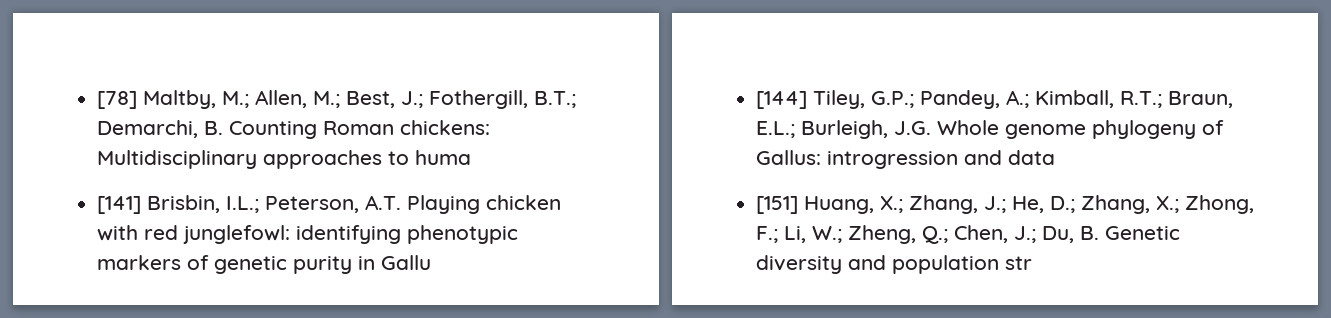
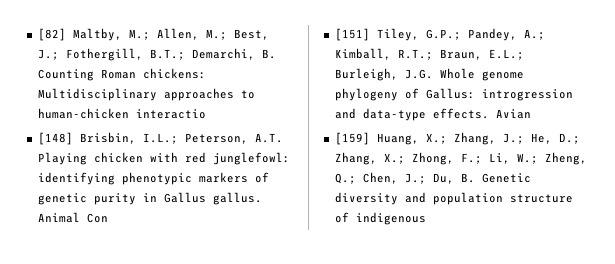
- [78] Maltby, M.;
+ [82] Maltby, M.;
- Multidisciplinary approaches to huma
- [141] Brisbin, I.L.;
+ Multidisciplinary approaches to human-chicken interactio
+ [148] Brisbin, I.L.;
- identifying phenotypic markers of genetic purity in Gallu
- [144] Tiley, G.P.;
+ identifying phenotypic markers of genetic purity in Gallus gallus. Animal Con
+ [151] Tiley, G.P.;
- introgression and data
- [151] Huang, X.;
+ introgression and data-type effects. Avian
+ [159] Huang, X.;
- Du, B. Genetic diversity and population str
+ Du, B. Genetic diversity and population structure of indigenous

